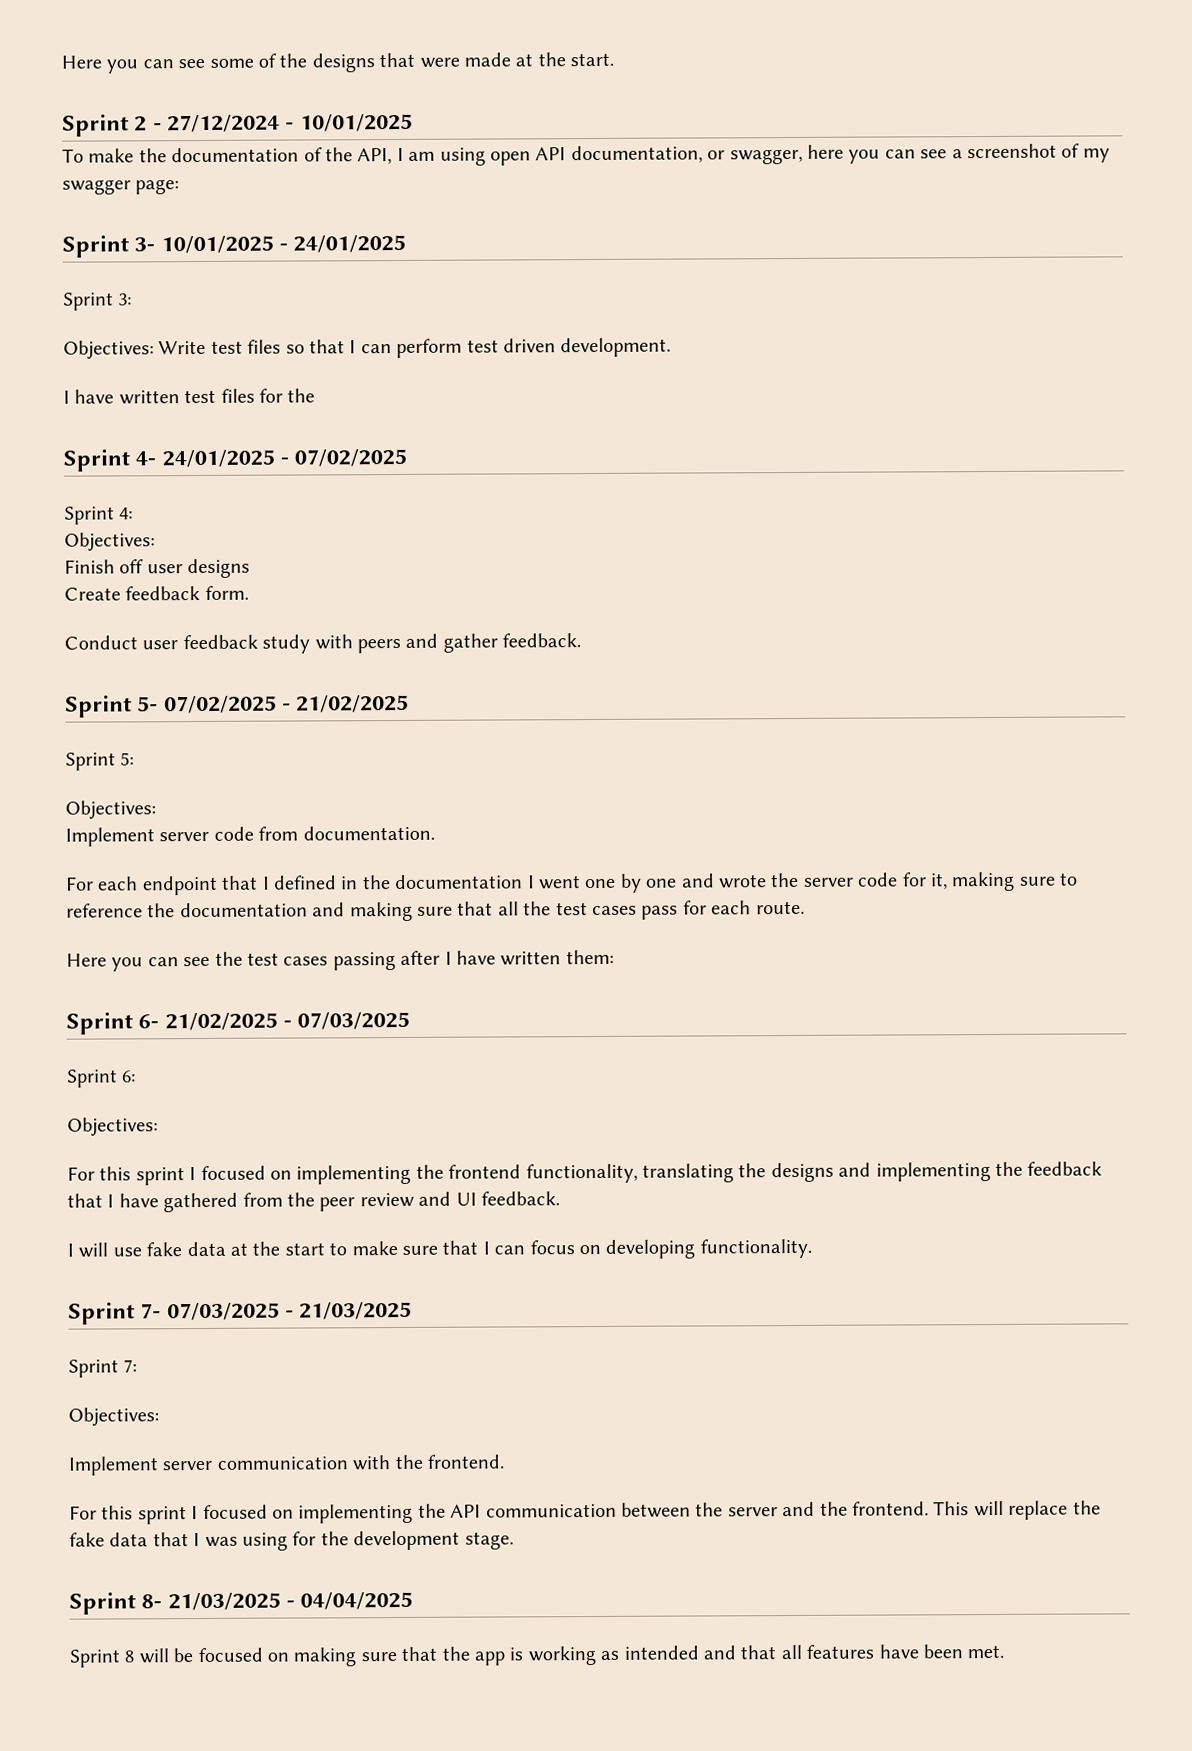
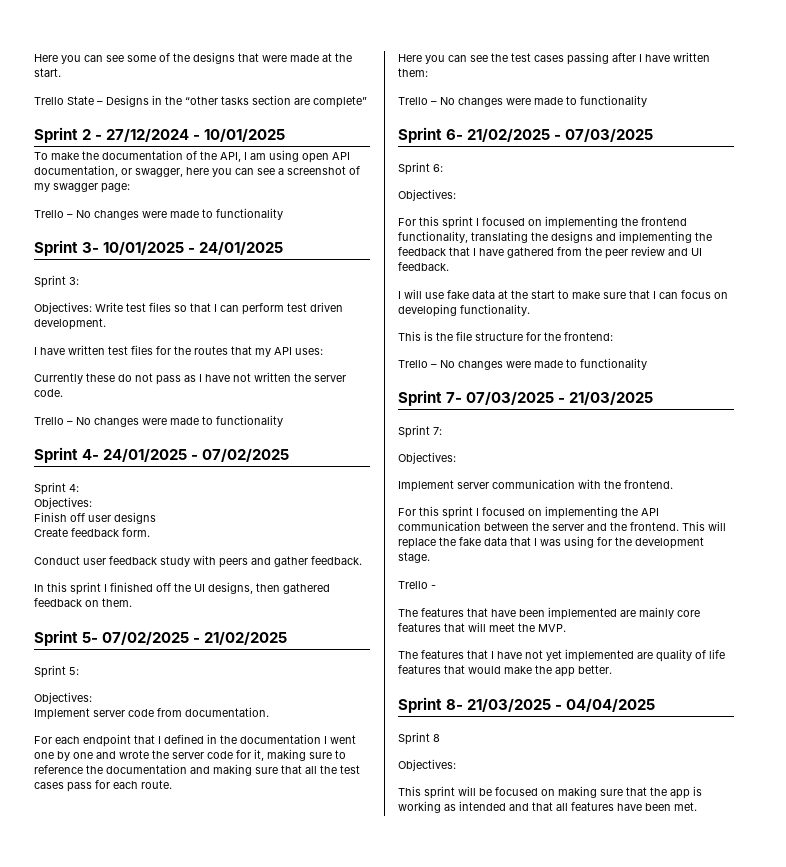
+ Trello State – Designs in the “other tasks section are complete”
  To make the documentation of the API, I am using open API documentation, or swagger, here you can see a screenshot of my swagger page:
+ Trello – No changes were made to functionality
- I have written test files for the
+ I have written test files for the routes that my API uses:
+ Currently these do not pass as I have not written the server code.
+ Trello – No changes were made to functionality
+ In this sprint I finished off the UI designs, then gathered feedback on them.
  Here you can see the test cases passing after I have written them:
+ Trello – No changes were made to functionality
+ This is the file structure for the frontend:
+ Trello – No changes were made to functionality
  This will replace the fake data that I was using for the development stage.
+ Trello -
+ The features that have been implemented are mainly core features that will meet the MVP.
+ The features that I have not yet implemented are quality of life features that would make the app better.
- Sprint 8 will be focused on making sure that the app is working as intended and that all features have been met.
+ Sprint 8
+ Objectives:
+ This sprint will be focused on making sure that the app is working as intended and that all features have been met.

